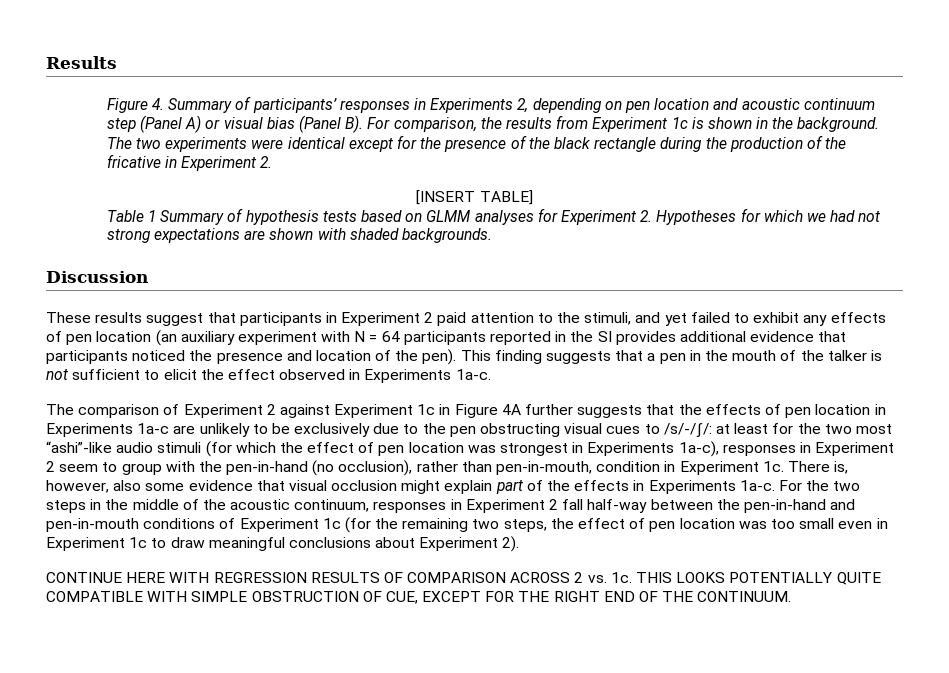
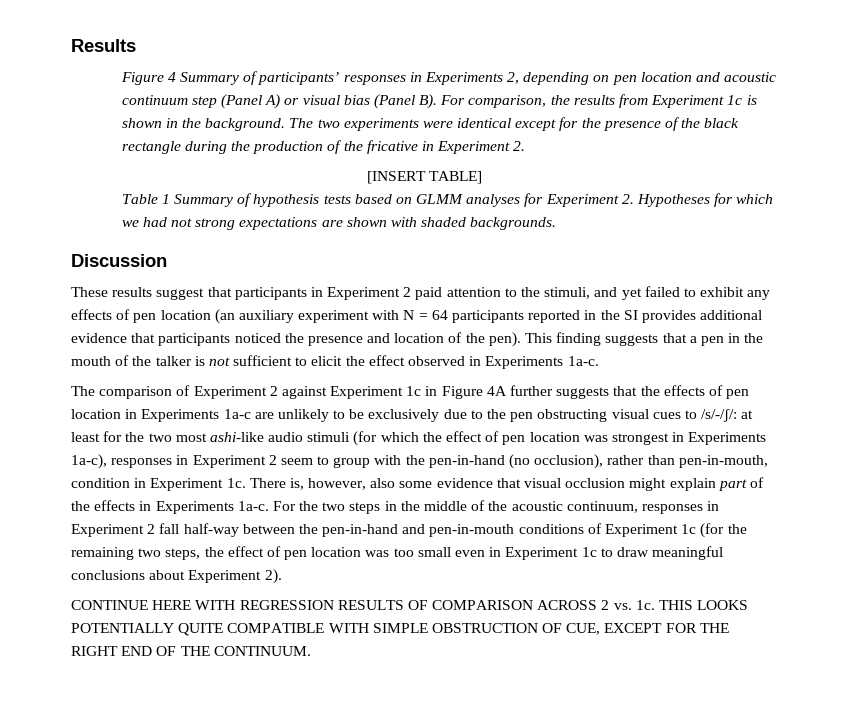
- Figure 4. Summary of participants’ responses in Experiments 2, depending on pen location and acoustic continuum step (Panel A) or visual bias (Panel B). For comparison, the results from Experiment 1c is shown in the background.
+ Figure 4 Summary of participants’ responses in Experiments 2, depending on pen location and acoustic continuum step (Panel A) or visual bias (Panel B). For comparison, the results from Experiment 1c is shown in the background.
- at least for the two most “ashi”-like audio stimuli (for which the effect of pen location was strongest in Experiments 1a-c), responses in Experiment 2 seem to group with the pen-in-hand (no occlusion), rather than pen-in-mouth, condition in Experiment 1c.
+ at least for the two most ashi-like audio stimuli (for which the effect of pen location was strongest in Experiments 1a-c), responses in Experiment 2 seem to group with the pen-in-hand (no occlusion), rather than pen-in-mouth, condition in Experiment 1c.

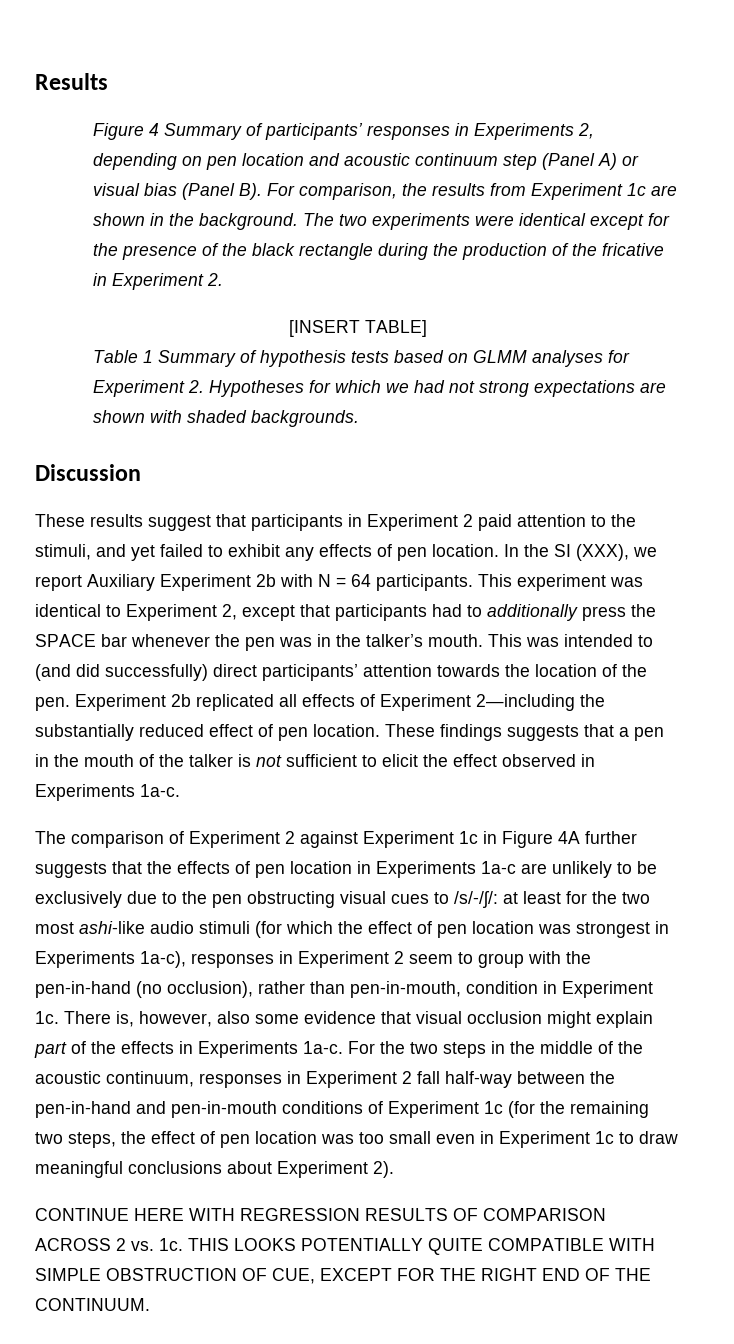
- Figure 4 Summary of participants’ responses in Experiments 2, depending on pen location and acoustic continuum step (Panel A) or visual bias (Panel B). For comparison, the results from Experiment 1c is shown in the background.
+ Figure 4 Summary of participants’ responses in Experiments 2, depending on pen location and acoustic continuum step (Panel A) or visual bias (Panel B). For comparison, the results from Experiment 1c are shown in the background.
- These results suggest that participants in Experiment 2 paid attention to the stimuli, and yet failed to exhibit any effects of pen location (an auxiliary experiment with N = 64 participants reported in the SI provides additional evidence that participants noticed the presence and location of the pen). This finding suggests that a pen in the mouth of the talker is not sufficient to elicit the effect observed in Experiments 1a-c.
+ These results suggest that participants in Experiment 2 paid attention to the stimuli, and yet failed to exhibit any effects of pen location. In the SI (XXX), we report Auxiliary Experiment 2b with N = 64 participants. This experiment was identical to Experiment 2, except that participants had to additionally press the SPACE bar whenever the pen was in the talker’s mouth. This was intended to (and did successfully) direct participants’ attention towards the location of the pen. Experiment 2b replicated all effects of Experiment 2—including the substantially reduced effect of pen location. These findings suggests that a pen in the mouth of the talker is not sufficient to elicit the effect observed in Experiments 1a-c.

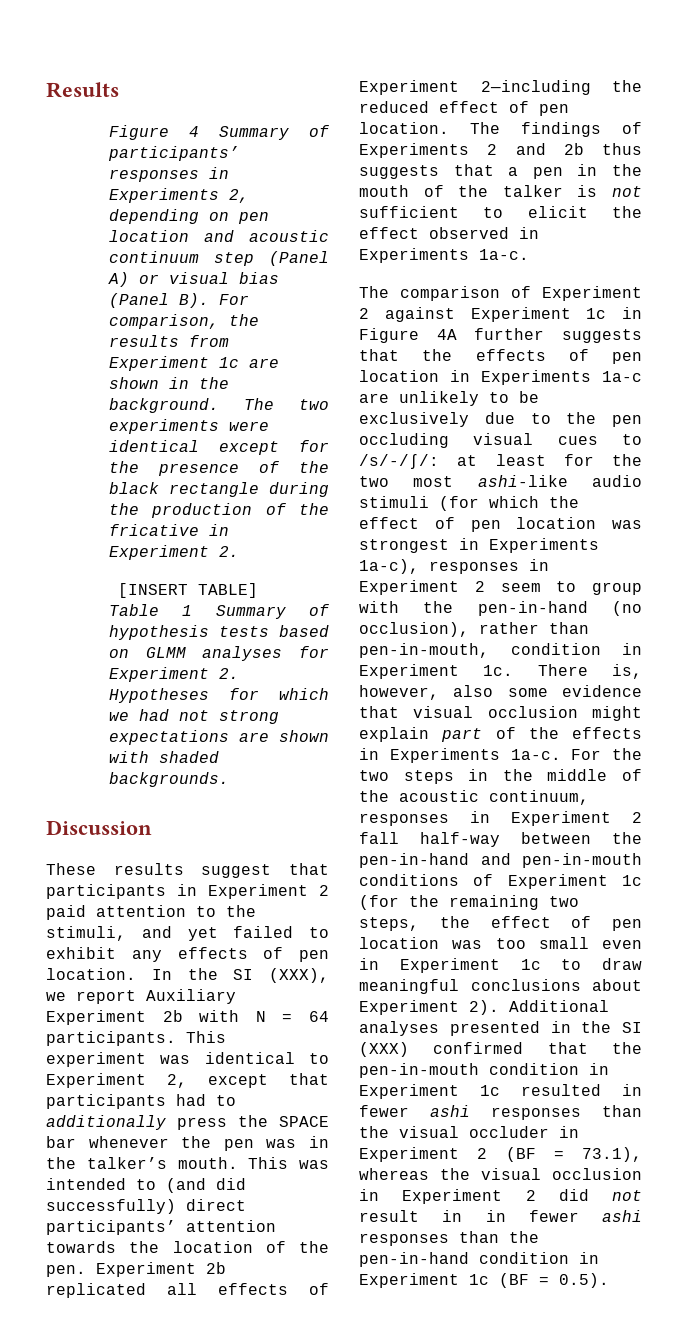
- Experiment 2b replicated all effects of Experiment 2—including the substantially reduced effect of pen location.
+ Experiment 2b replicated all effects of Experiment 2—including the reduced effect of pen location.
- These findings suggests that a pen in the mouth of the talker is not sufficient to elicit the effect observed in Experiments 1a-c.
+ The findings of Experiments 2 and 2b thus suggests that a pen in the mouth of the talker is not sufficient to elicit the effect observed in Experiments 1a-c.
- The comparison of Experiment 2 against Experiment 1c in Figure 4A further suggests that the effects of pen location in Experiments 1a-c are unlikely to be exclusively due to the pen obstructing visual cues to /s/-/ʃ/:
+ The comparison of Experiment 2 against Experiment 1c in Figure 4A further suggests that the effects of pen location in Experiments 1a-c are unlikely to be exclusively due to the pen occluding visual cues to /s/-/ʃ/:
- For the two steps in the middle of the acoustic continuum, responses in Experiment 2 fall half-way between the pen-in-hand and pen-in-mouth conditions of Experiment 1c (for the remaining two steps, the effect of pen location was too small even in Experiment 1c to draw meaningful conclusions about Experiment 2).
- CONTINUE HERE WITH REGRESSION RESULTS OF COMPARISON ACROSS 2 vs. 1c. THIS LOOKS POTENTIALLY QUITE COMPATIBLE WITH SIMPLE OBSTRUCTION OF CUE, EXCEPT FOR THE RIGHT END OF THE CONTINUUM.
+ For the two steps in the middle of the acoustic continuum, responses in Experiment 2 fall half-way between the pen-in-hand and pen-in-mouth conditions of Experiment 1c (for the remaining two steps, the effect of pen location was too small even in Experiment 1c to draw meaningful conclusions about Experiment 2). Additional analyses presented in the SI (XXX) confirmed that the pen-in-mouth condition in Experiment 1c resulted in fewer ashi responses than the visual occluder in Experiment 2 (BF = 73.1), whereas the visual occlusion in Experiment 2 did not result in in fewer ashi responses than the pen-in-hand condition in Experiment 1c (BF = 0.5).

